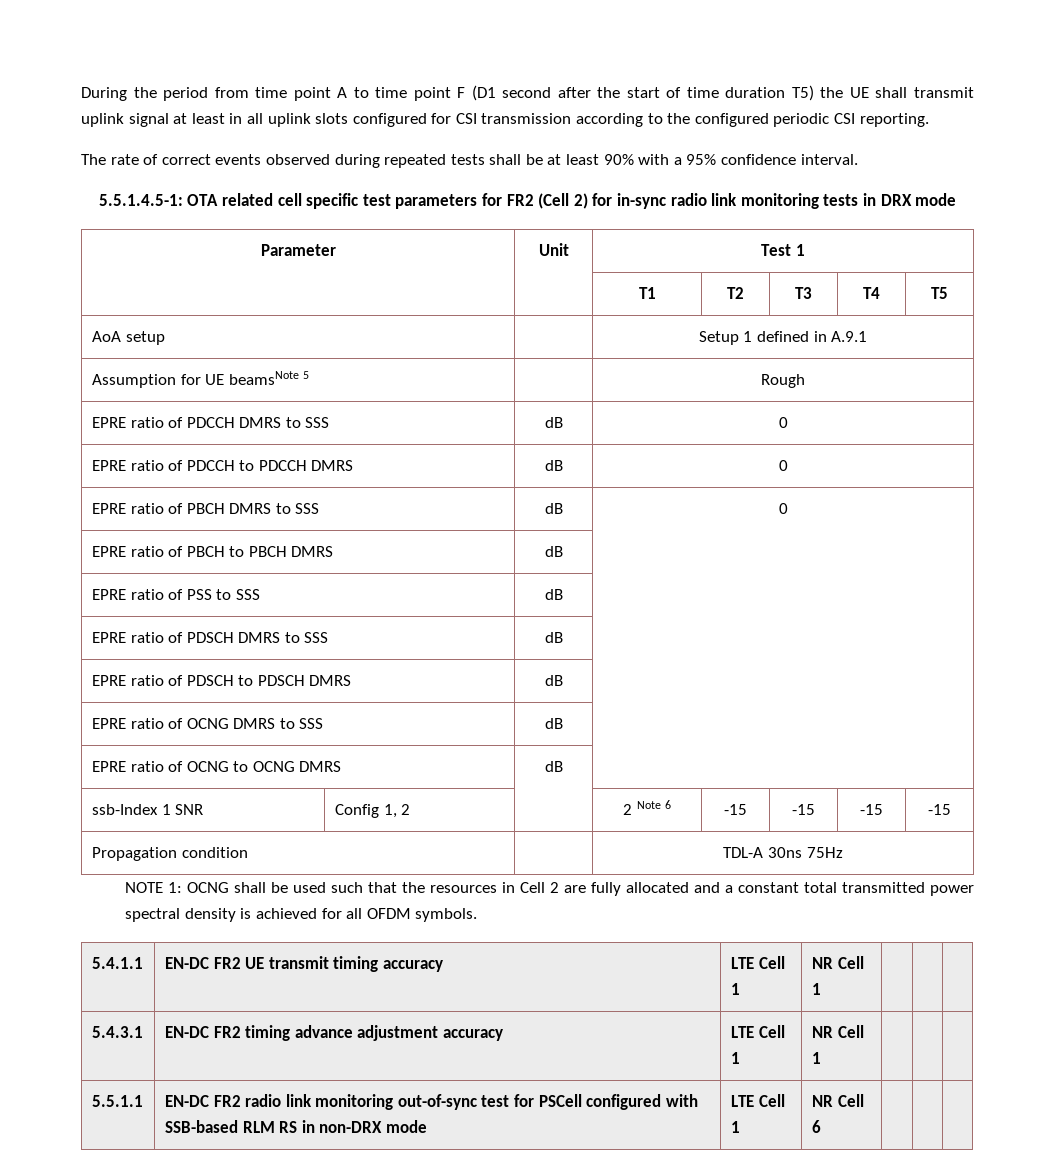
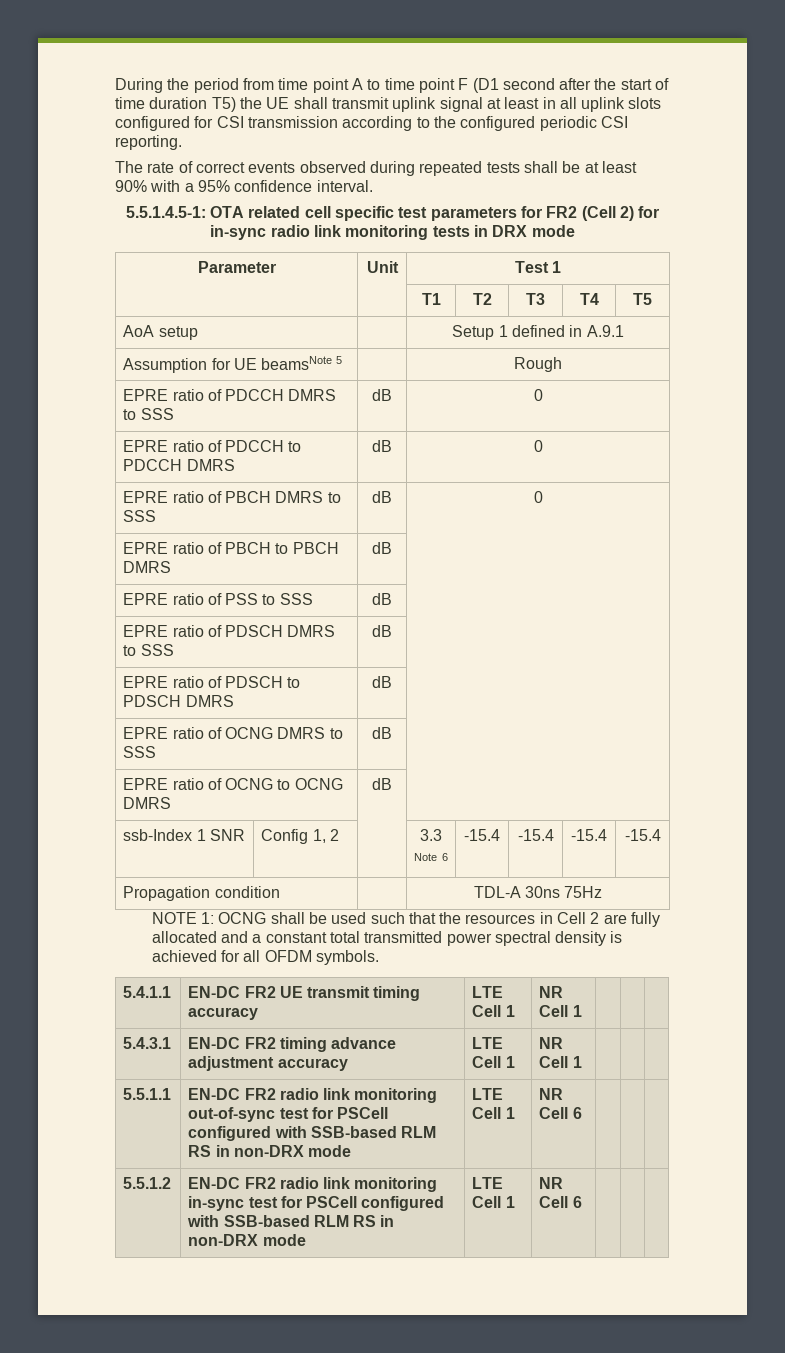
- ssb-Index 1 SNR | Config 1, 2 | | 2 Note 6 | -15 | -15 | -15 | -15
+ ssb-Index 1 SNR | Config 1, 2 | | 3.3
+ Note 6 | -15.4 | -15.4 | -15.4 | -15.4
+ 5.5.1.2 | EN-DC FR2 radio link monitoring in-sync test for PSCell configured with SSB-based RLM RS in non-DRX mode | LTE Cell 1 | NR Cell 6 | | |

